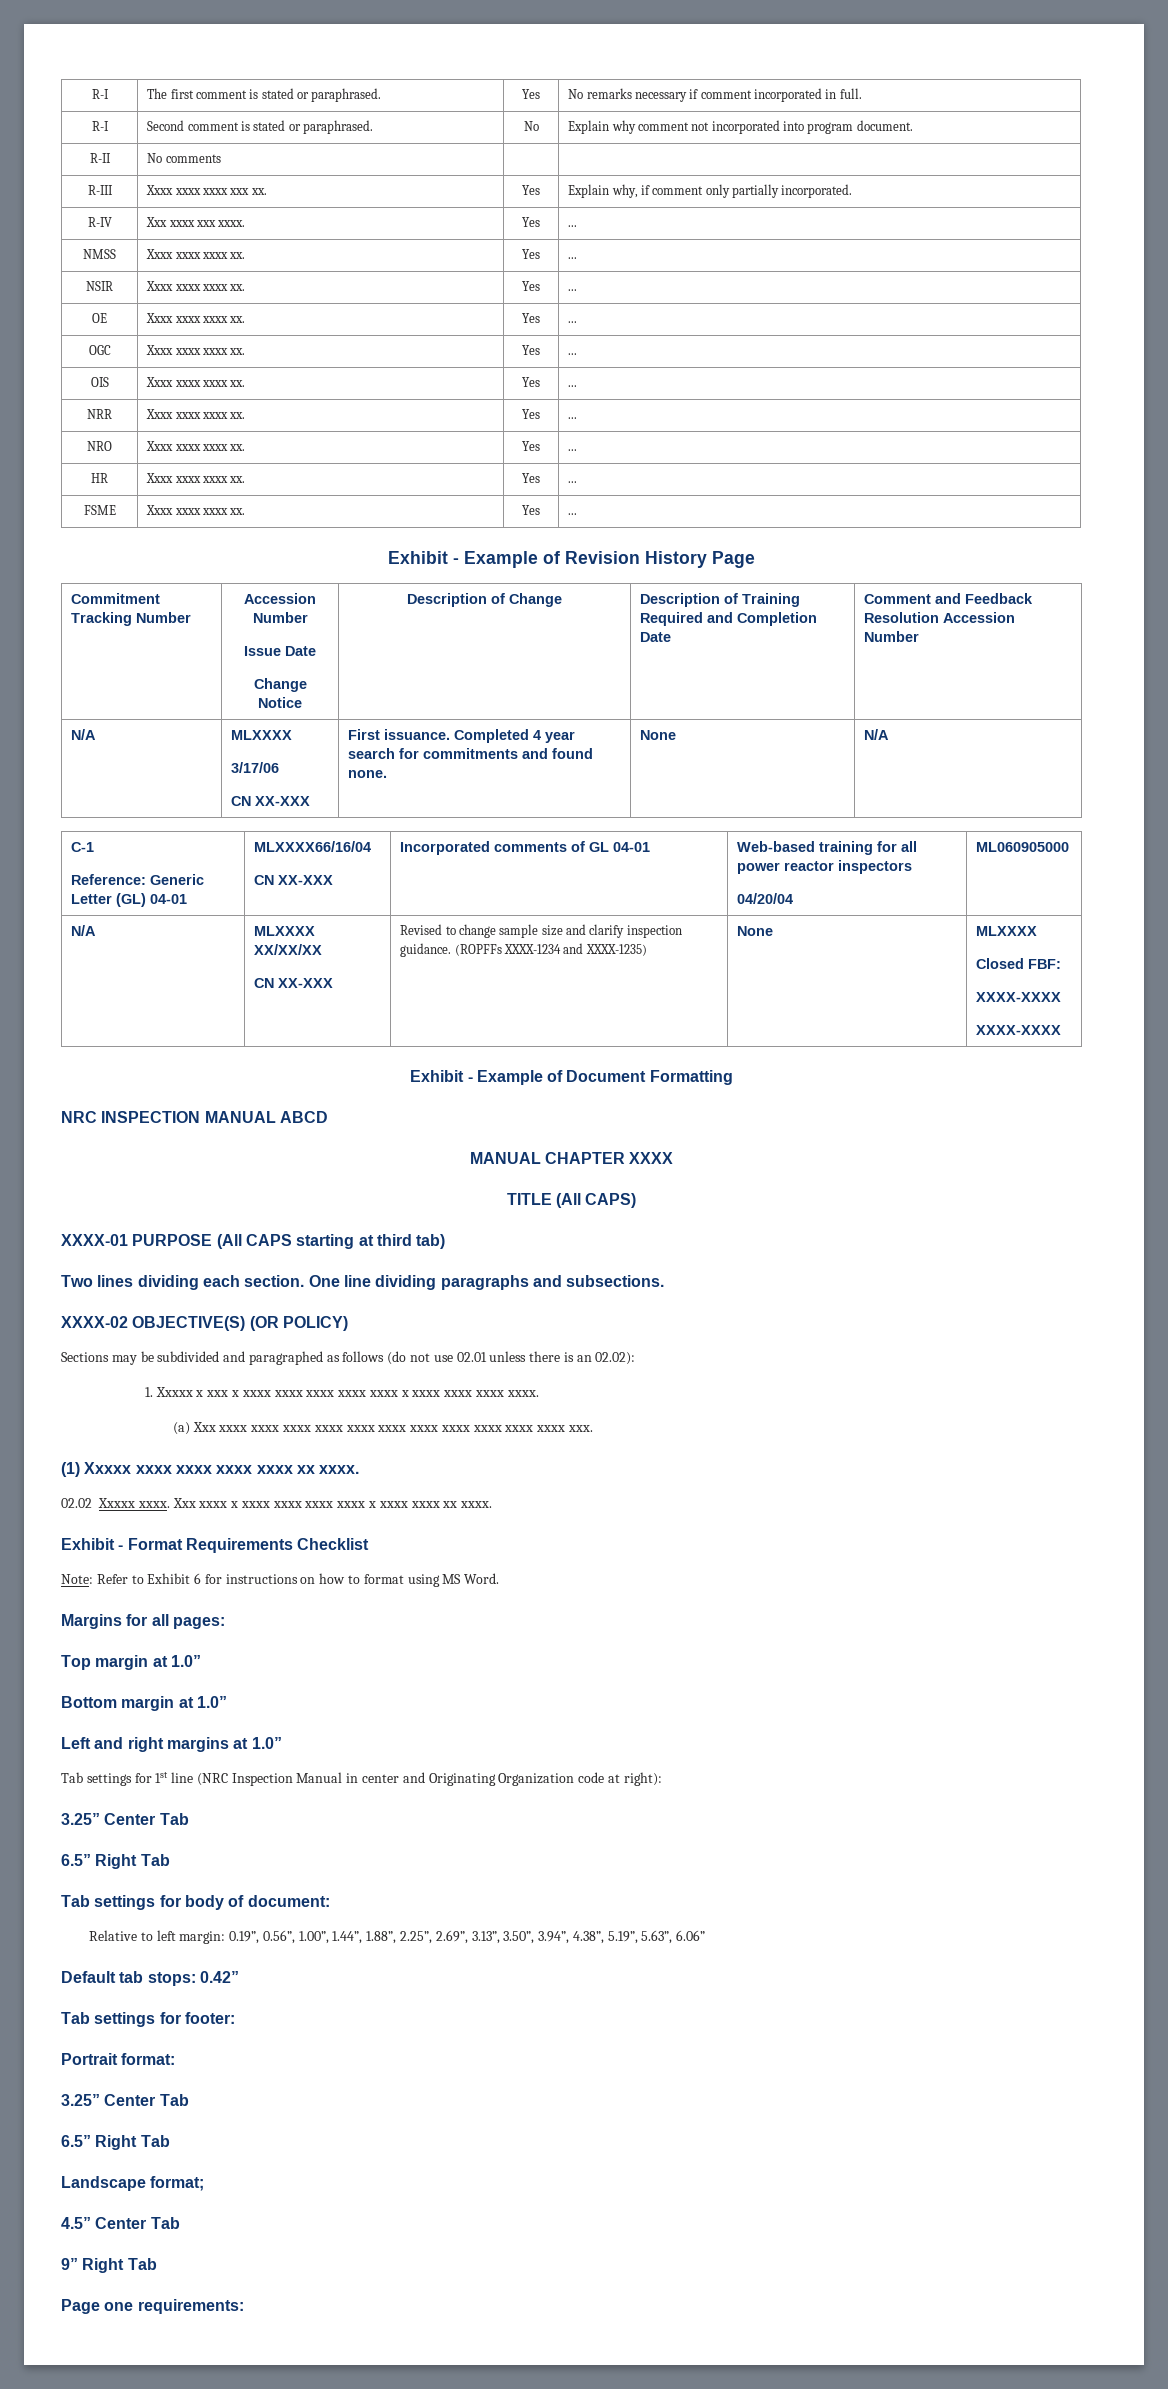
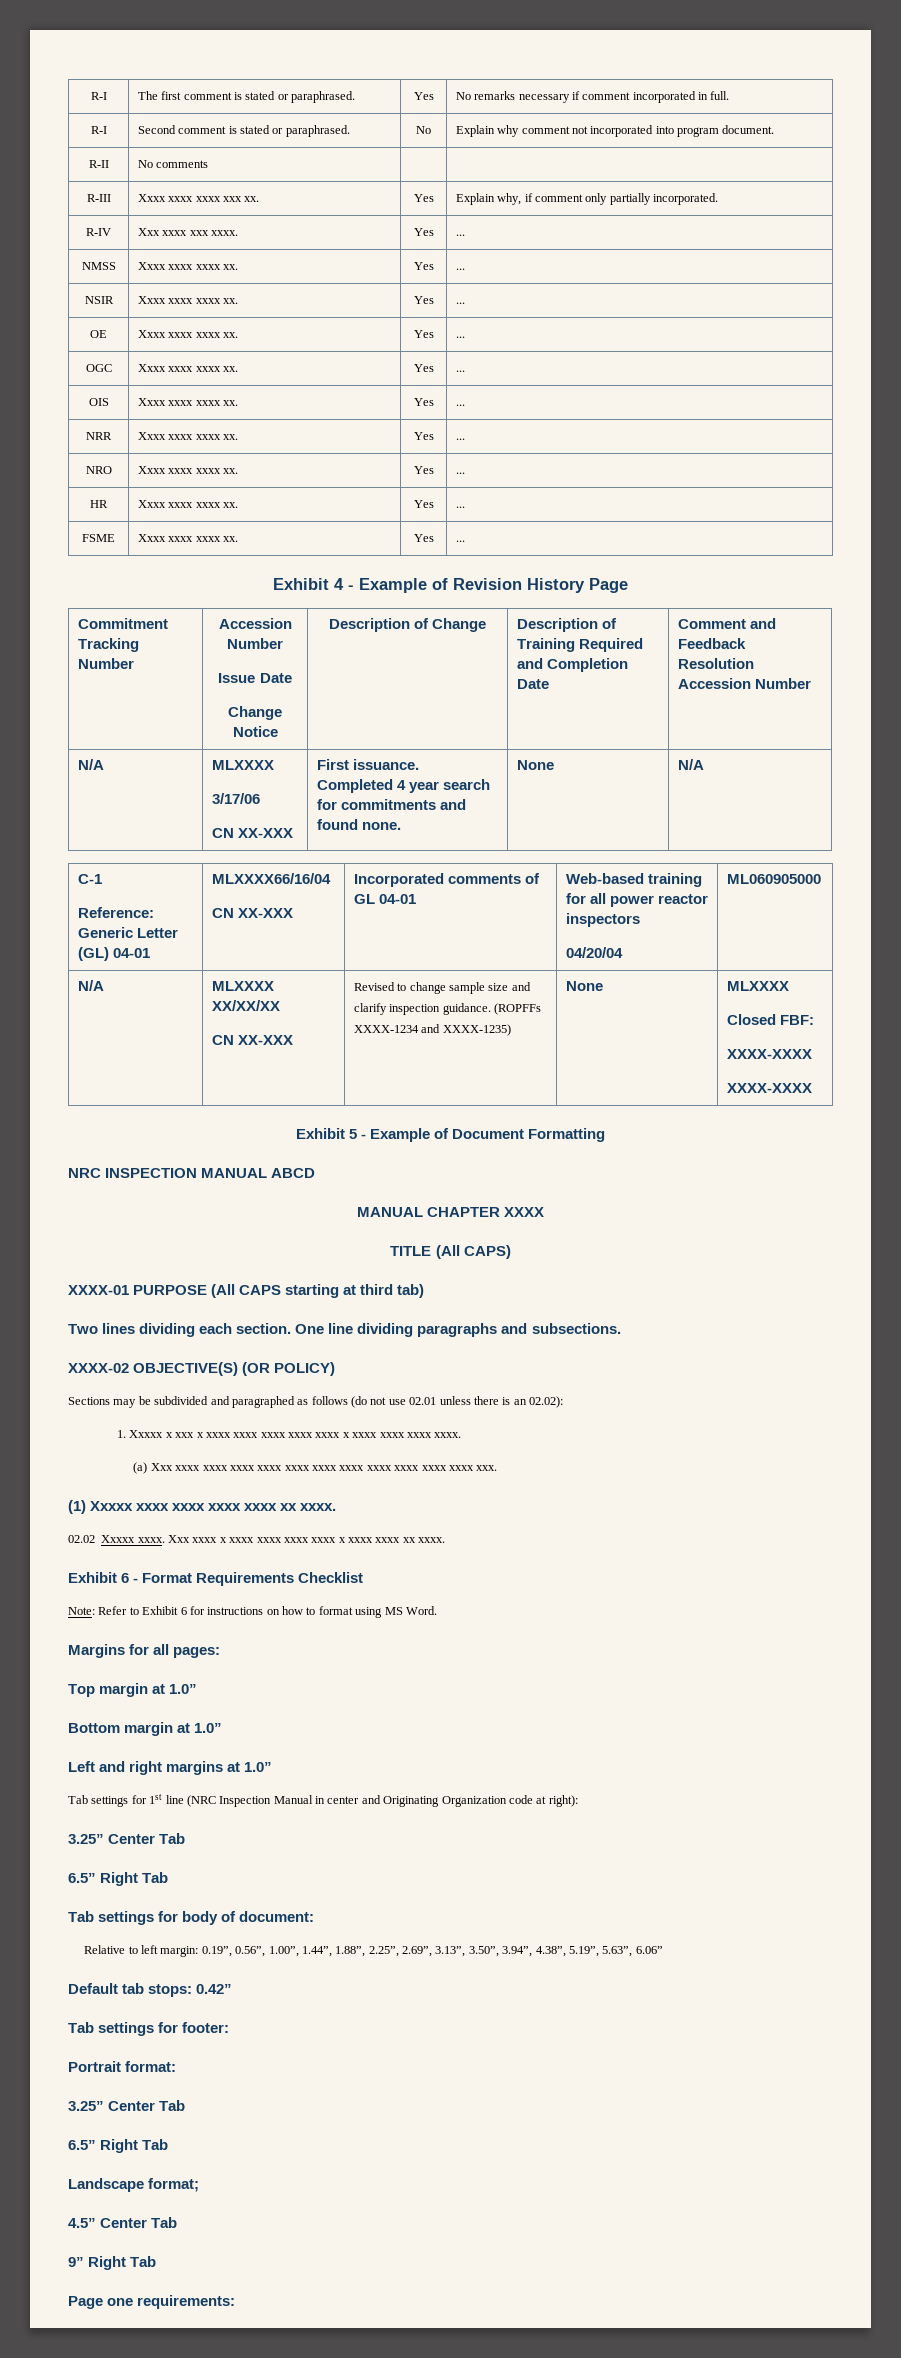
- Exhibit - Example of Revision History Page
+ Exhibit 4 - Example of Revision History Page
- Exhibit - Example of Document Formatting
+ Exhibit 5 - Example of Document Formatting
- Exhibit - Format Requirements Checklist
+ Exhibit 6 - Format Requirements Checklist

